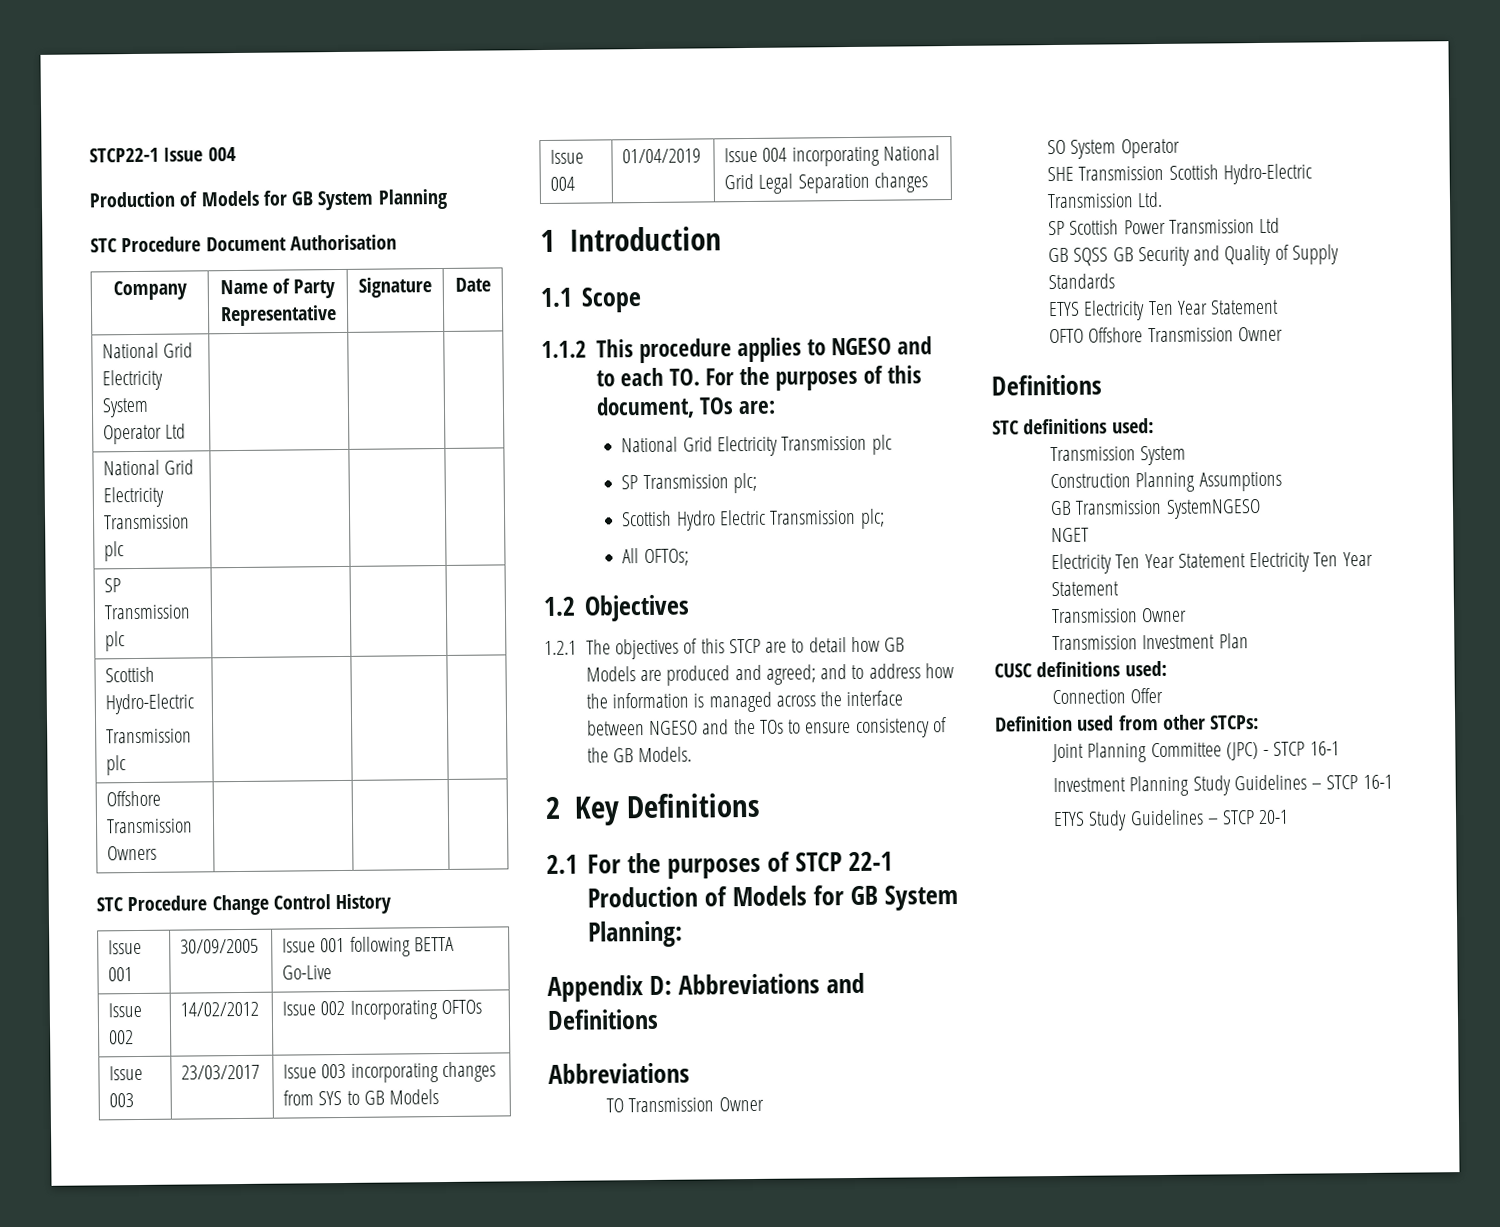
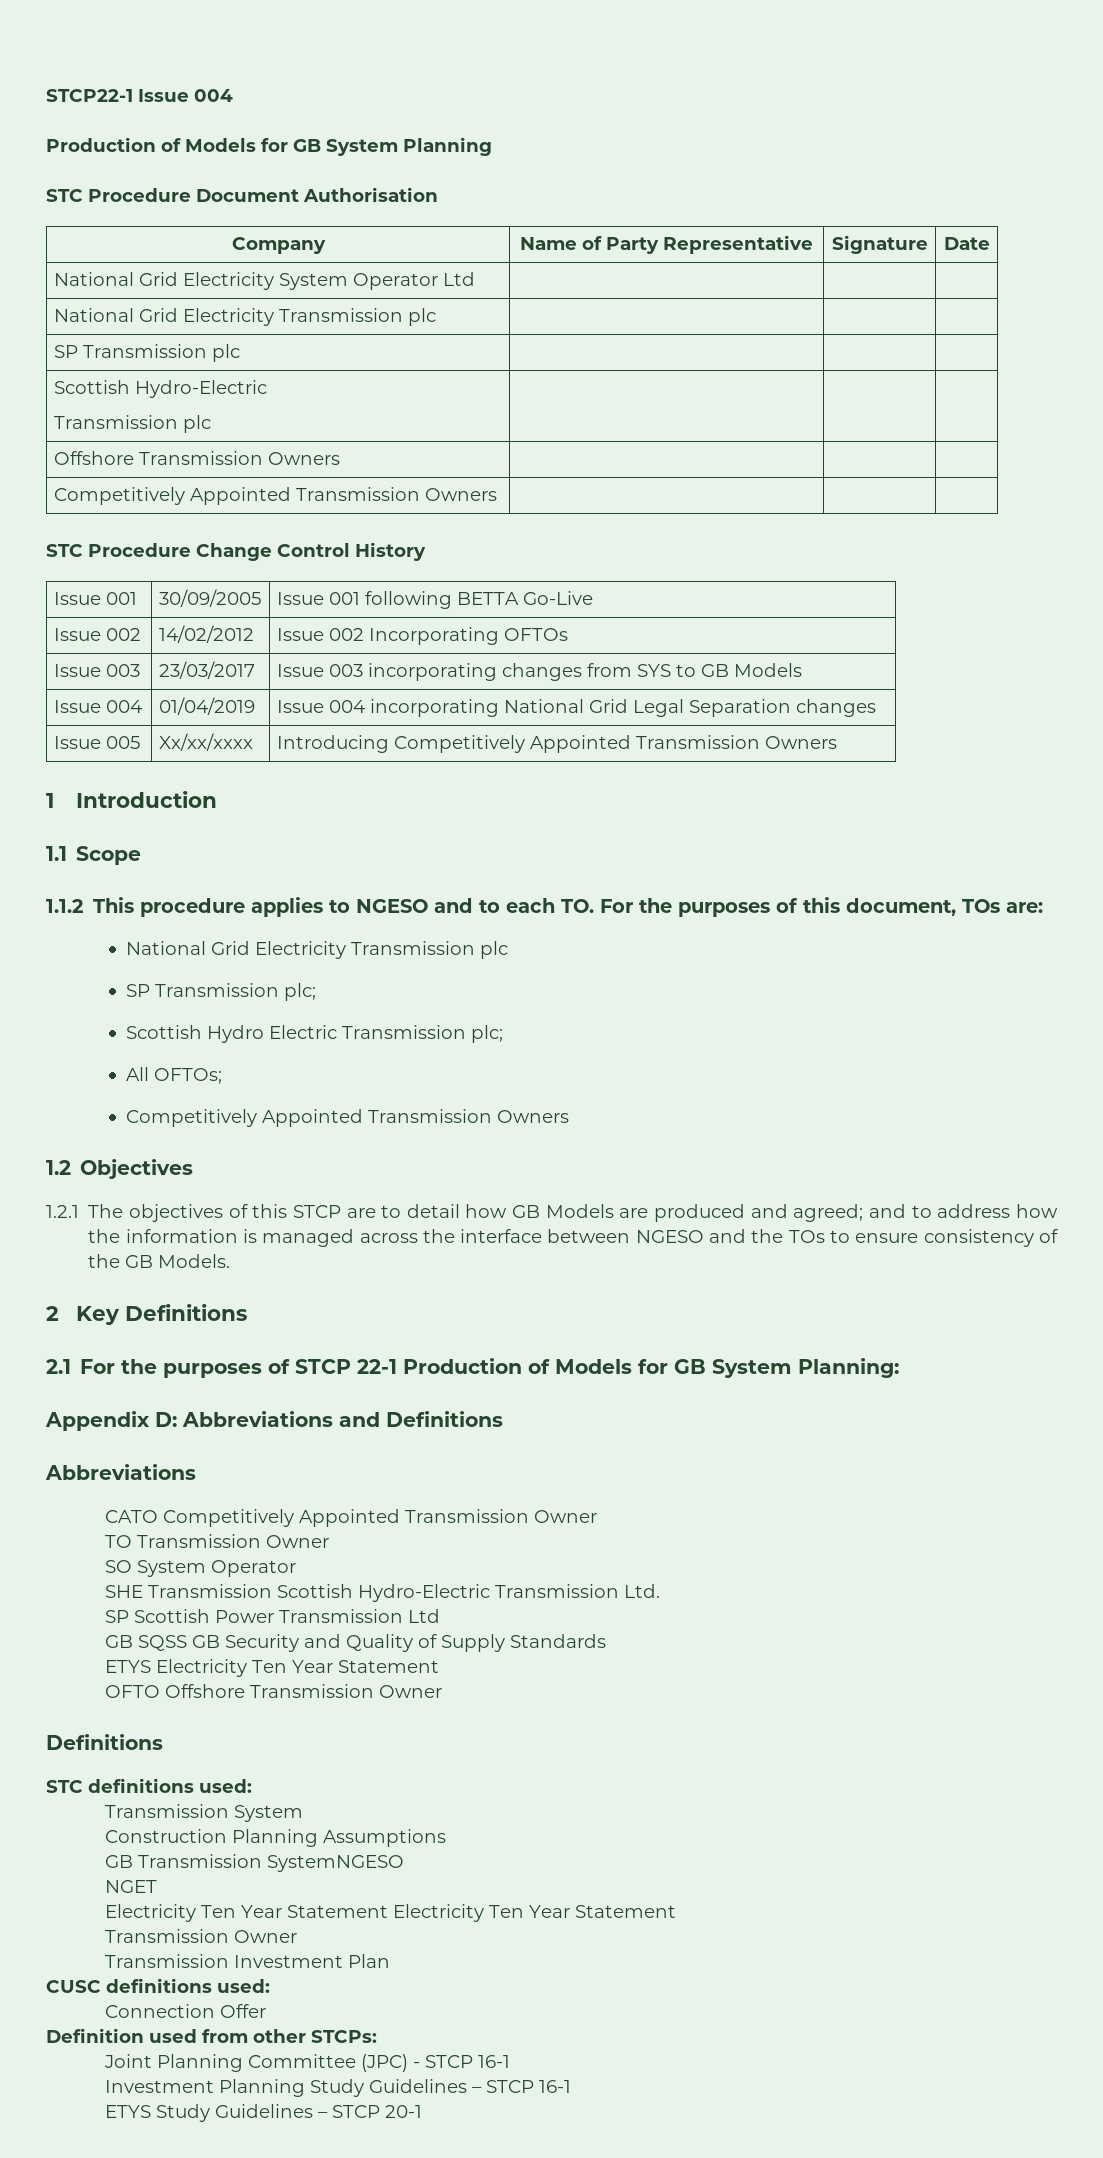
+ Competitively Appointed Transmission Owners | | |
+ Issue 005 | Xx/xx/xxxx | Introducing Competitively Appointed Transmission Owners
  All OFTOs;
+ Competitively Appointed Transmission Owners
+ CATO Competitively Appointed Transmission Owner

